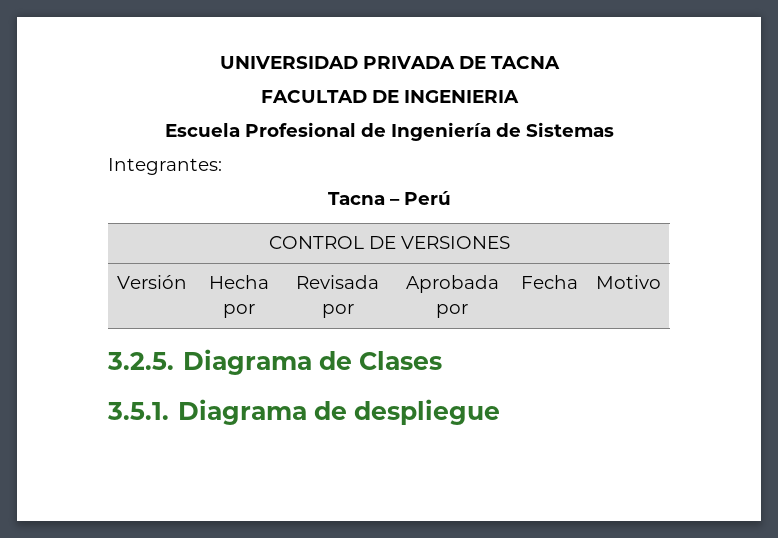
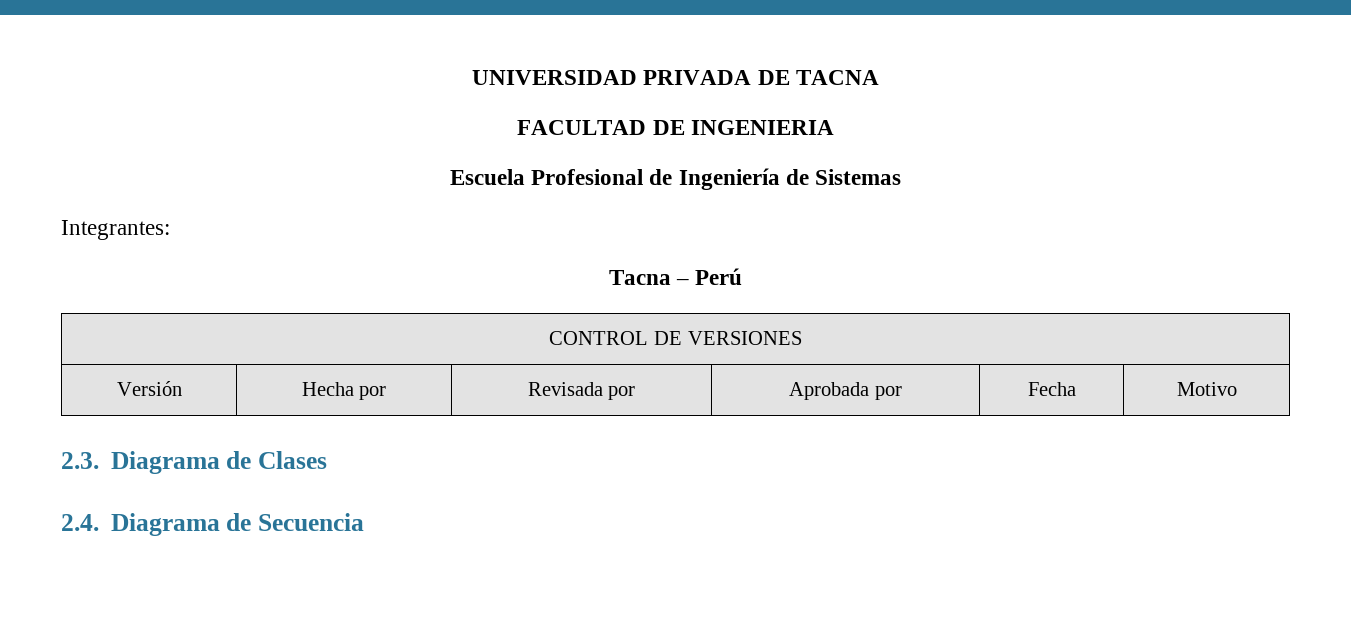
- 3.2.5. Diagrama de Clases
+ 2.3. Diagrama de Clases
- 3.5.1. Diagrama de despliegue
+ 2.4. Diagrama de Secuencia

